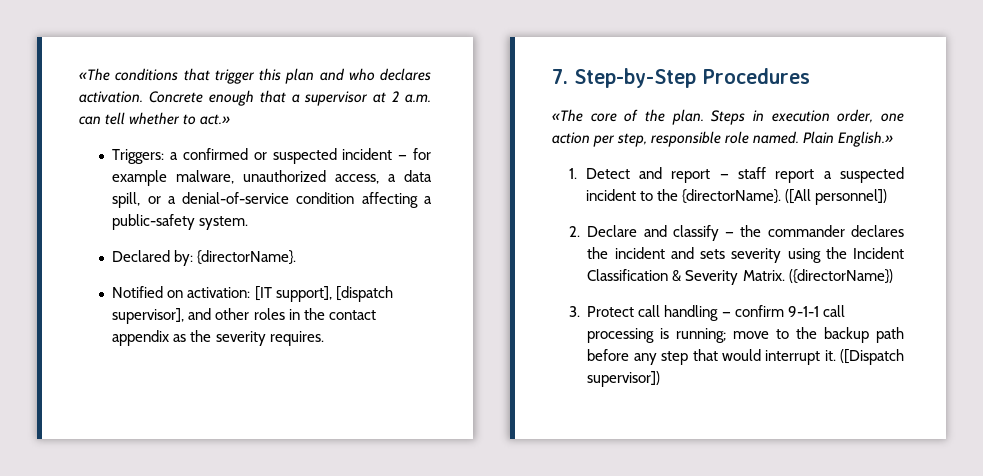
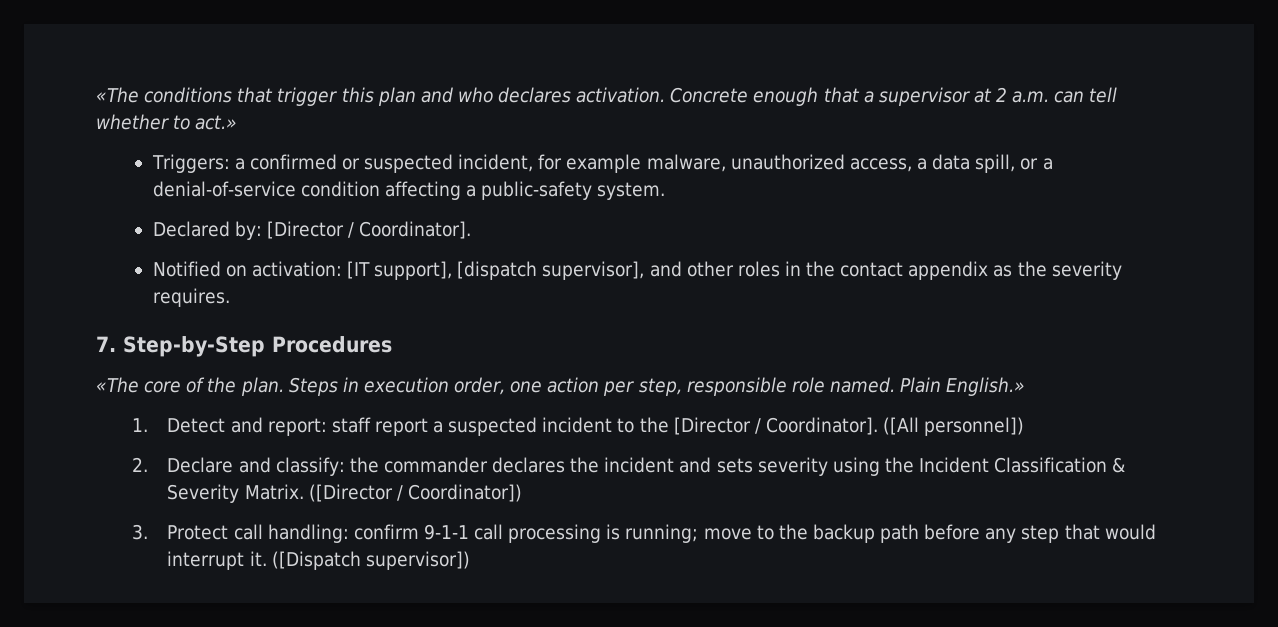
- Triggers: a confirmed or suspected incident — for example malware, unauthorized access, a data spill, or a denial-of-service condition affecting a public-safety system.
+ Triggers: a confirmed or suspected incident, for example malware, unauthorized access, a data spill, or a denial-of-service condition affecting a public-safety system.
- Declared by: {directorName}.
+ Declared by: [Director / Coordinator].
- 1. Detect and report — staff report a suspected incident to the {directorName}.
+ 1. Detect and report: staff report a suspected incident to the [Director / Coordinator].
- 2. Declare and classify — the commander declares the incident and sets severity using the Incident Classification & Severity Matrix.
+ 2. Declare and classify: the commander declares the incident and sets severity using the Incident Classification & Severity Matrix.
- ({directorName})
+ ([Director / Coordinator])
- 3. Protect call handling — confirm 9-1-1 call processing is running; move to the backup path before any step that would interrupt it.
+ 3. Protect call handling: confirm 9-1-1 call processing is running; move to the backup path before any step that would interrupt it.

